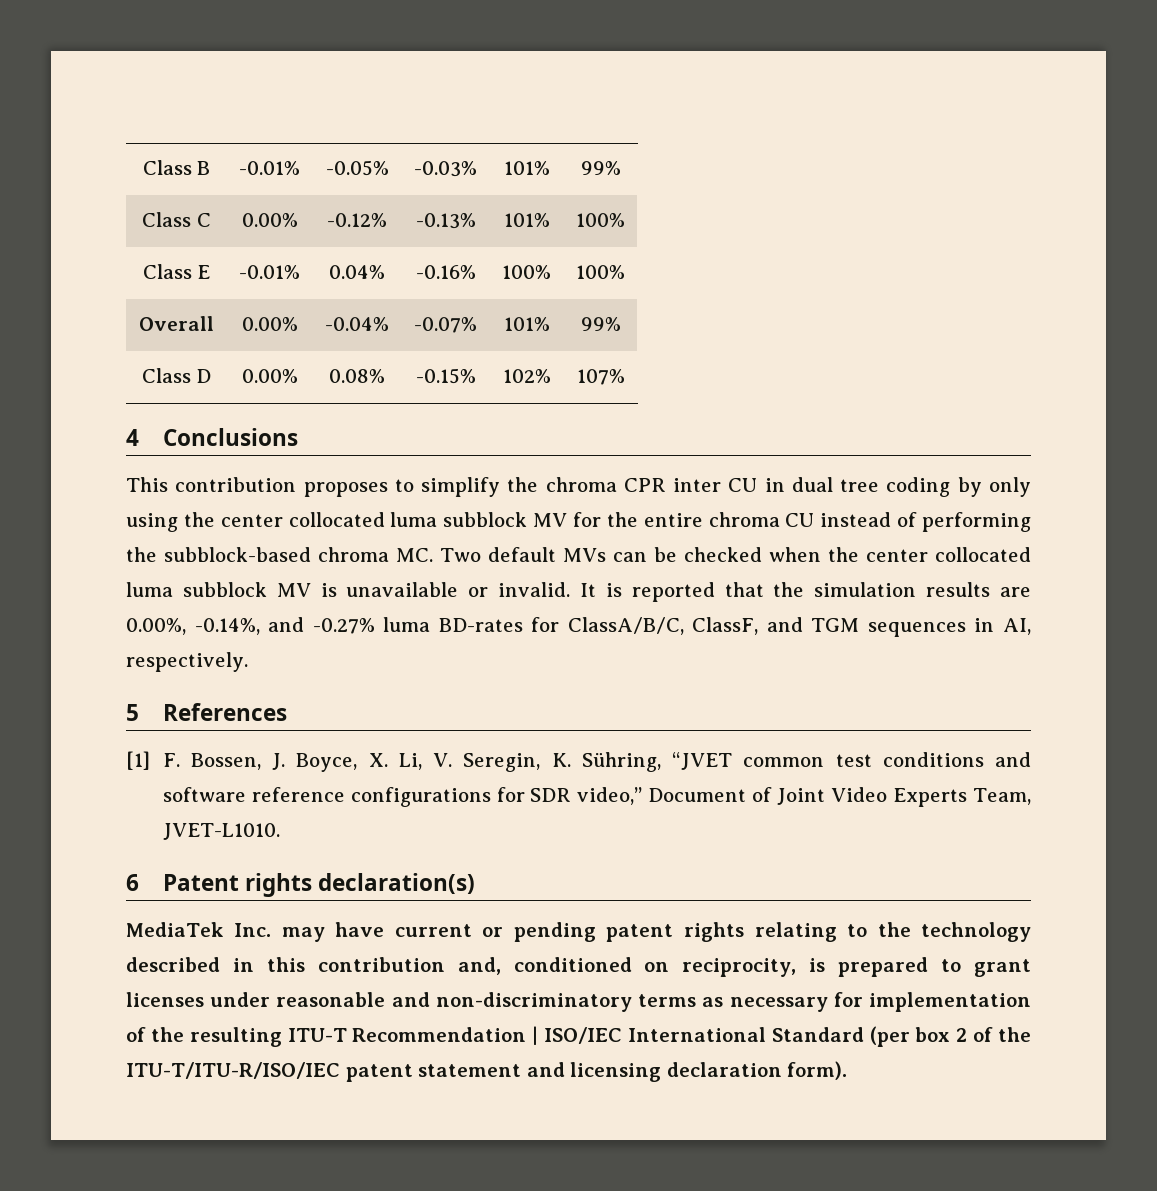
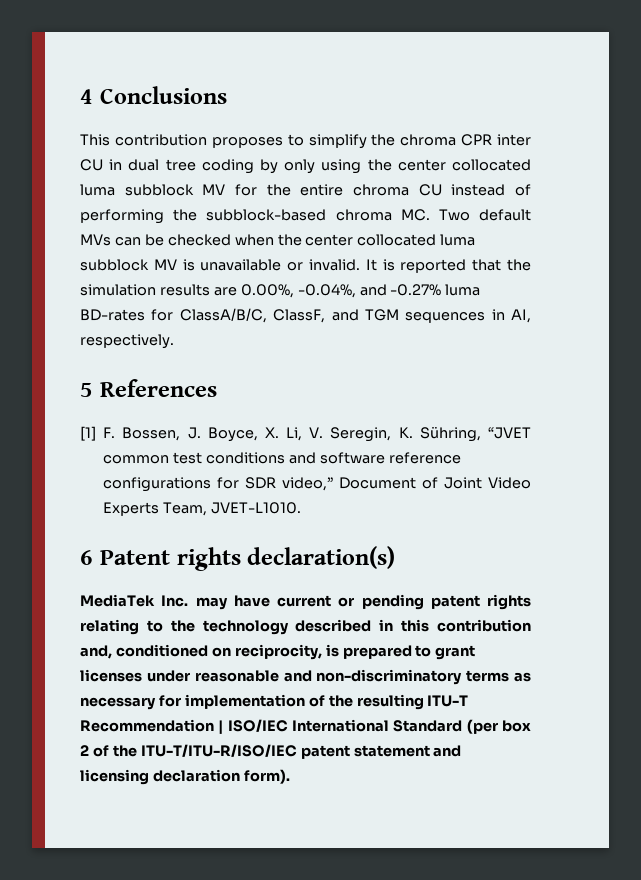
- Class B | -0.01% | -0.05% | -0.03% | 101% | 99%
- Class C | 0.00% | -0.12% | -0.13% | 101% | 100%
- Class E | -0.01% | 0.04% | -0.16% | 100% | 100%
- Overall | 0.00% | -0.04% | -0.07% | 101% | 99%
- Class D | 0.00% | 0.08% | -0.15% | 102% | 107%
- It is reported that the simulation results are 0.00%, -0.14%, and -0.27% luma BD-rates for ClassA/B/C, ClassF, and TGM sequences in AI, respectively.
+ It is reported that the simulation results are 0.00%, -0.04%, and -0.27% luma BD-rates for ClassA/B/C, ClassF, and TGM sequences in AI, respectively.

